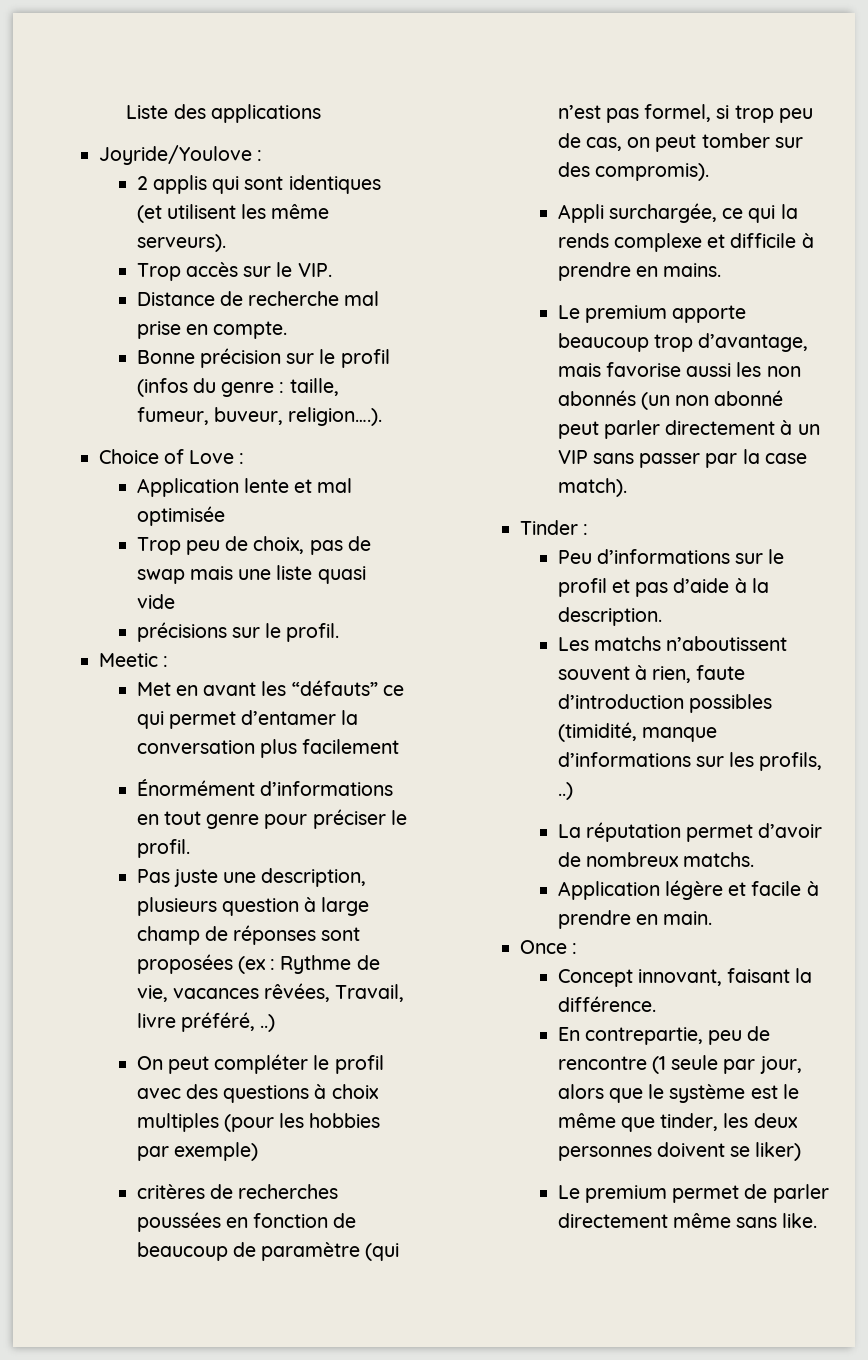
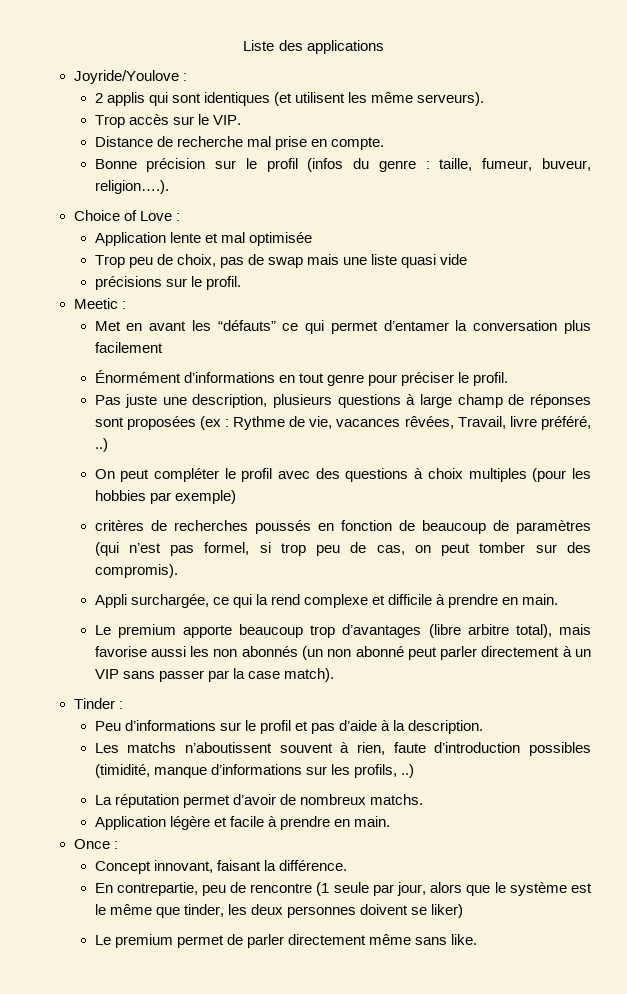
- Pas juste une description, plusieurs question à large champ de réponses sont proposées (ex : Rythme de vie, vacances rêvées, Travail, livre préféré, ..)
+ Pas juste une description, plusieurs questions à large champ de réponses sont proposées (ex : Rythme de vie, vacances rêvées, Travail, livre préféré, ..)
- critères de recherches poussées en fonction de beaucoup de paramètre (qui n’est pas formel, si trop peu de cas, on peut tomber sur des compromis).
+ critères de recherches poussés en fonction de beaucoup de paramètres (qui n’est pas formel, si trop peu de cas, on peut tomber sur des compromis).
- Appli surchargée, ce qui la rends complexe et difficile à prendre en mains.
+ Appli surchargée, ce qui la rend complexe et difficile à prendre en main.
- Le premium apporte beaucoup trop d’avantage, mais favorise aussi les non abonnés (un non abonné peut parler directement à un VIP sans passer par la case match).
+ Le premium apporte beaucoup trop d’avantages (libre arbitre total), mais favorise aussi les non abonnés (un non abonné peut parler directement à un VIP sans passer par la case match).

